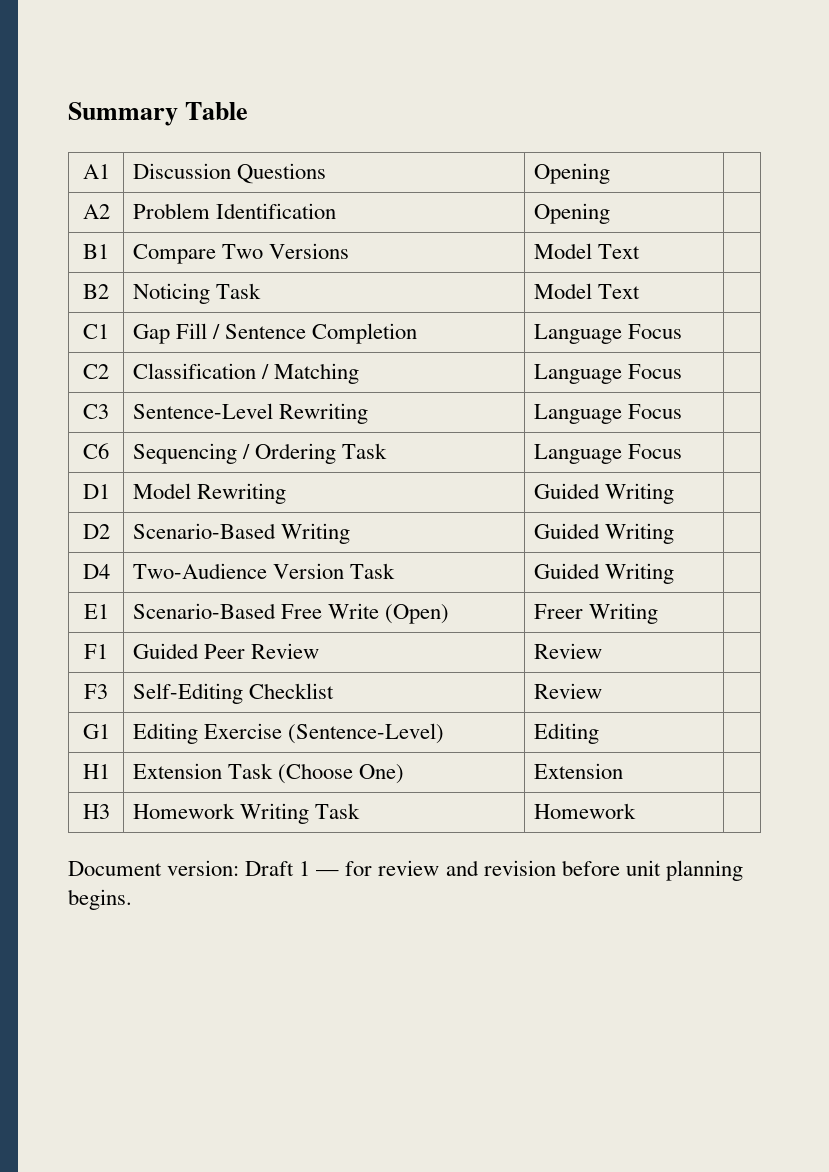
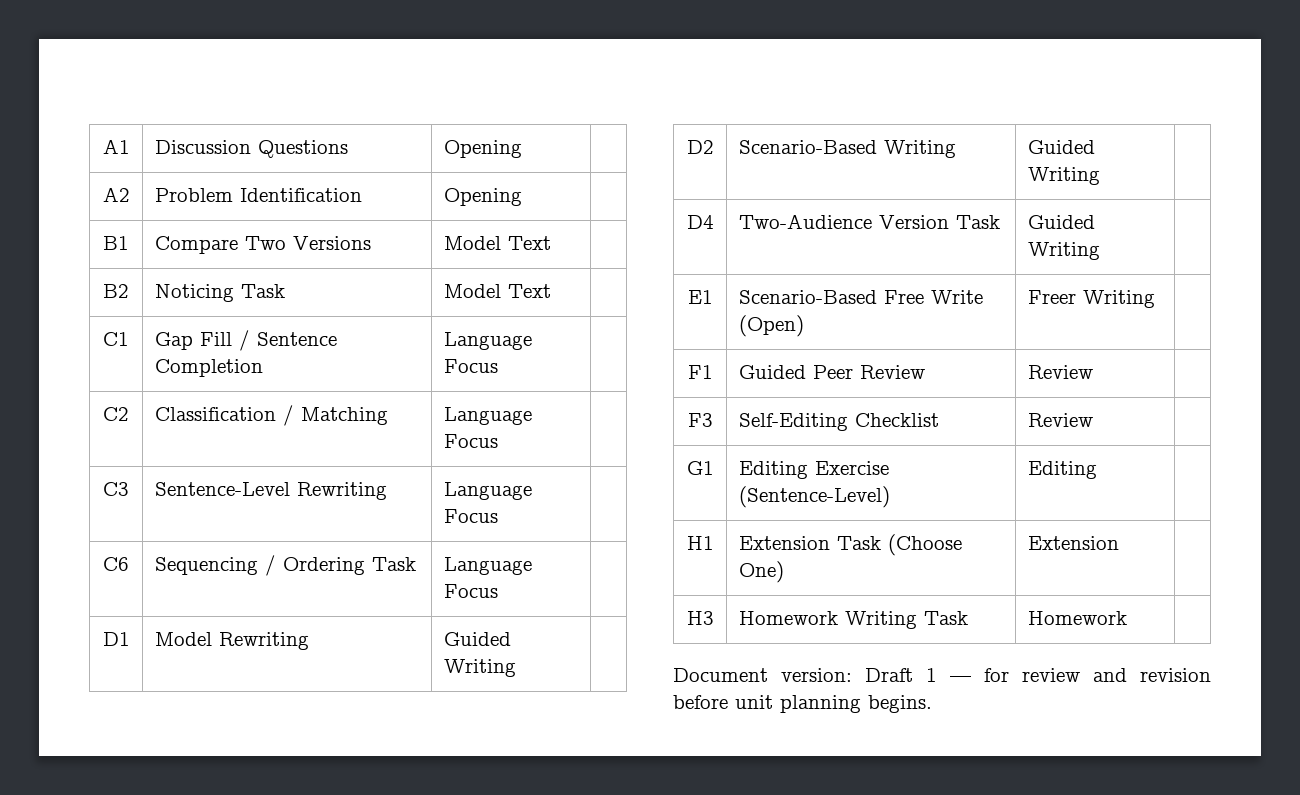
- Summary Table

